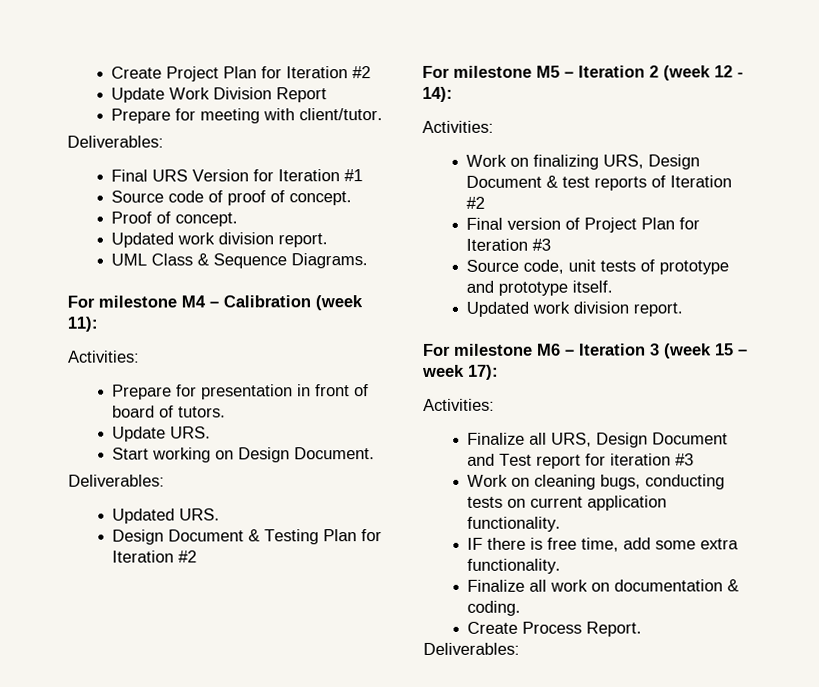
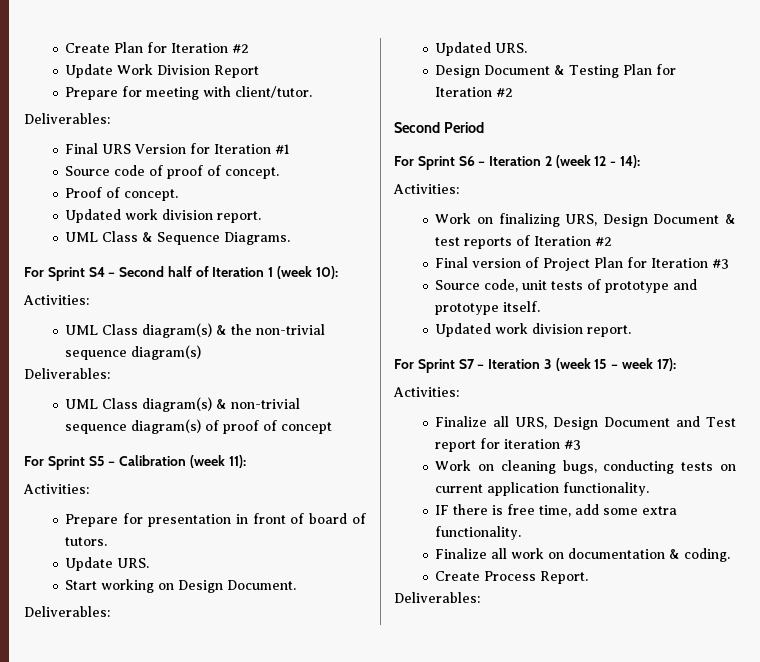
- Create Project Plan for Iteration #2
+ Create Plan for Iteration #2
- For milestone M4 – Calibration (week 11):
+ For Sprint S4 – Second half of Iteration 1 (week 10):
+ Activities:
+ UML Class diagram(s) & the non-trivial sequence diagram(s)
+ Deliverables:
+ UML Class diagram(s) & non-trivial sequence diagram(s) of proof of concept
+ For Sprint S5 – Calibration (week 11):
- For milestone M5 – Iteration 2 (week 12 - 14):
+ Second Period
+ For Sprint S6 – Iteration 2 (week 12 - 14):
- For milestone M6 – Iteration 3 (week 15 – week 17):
+ For Sprint S7 – Iteration 3 (week 15 – week 17):

